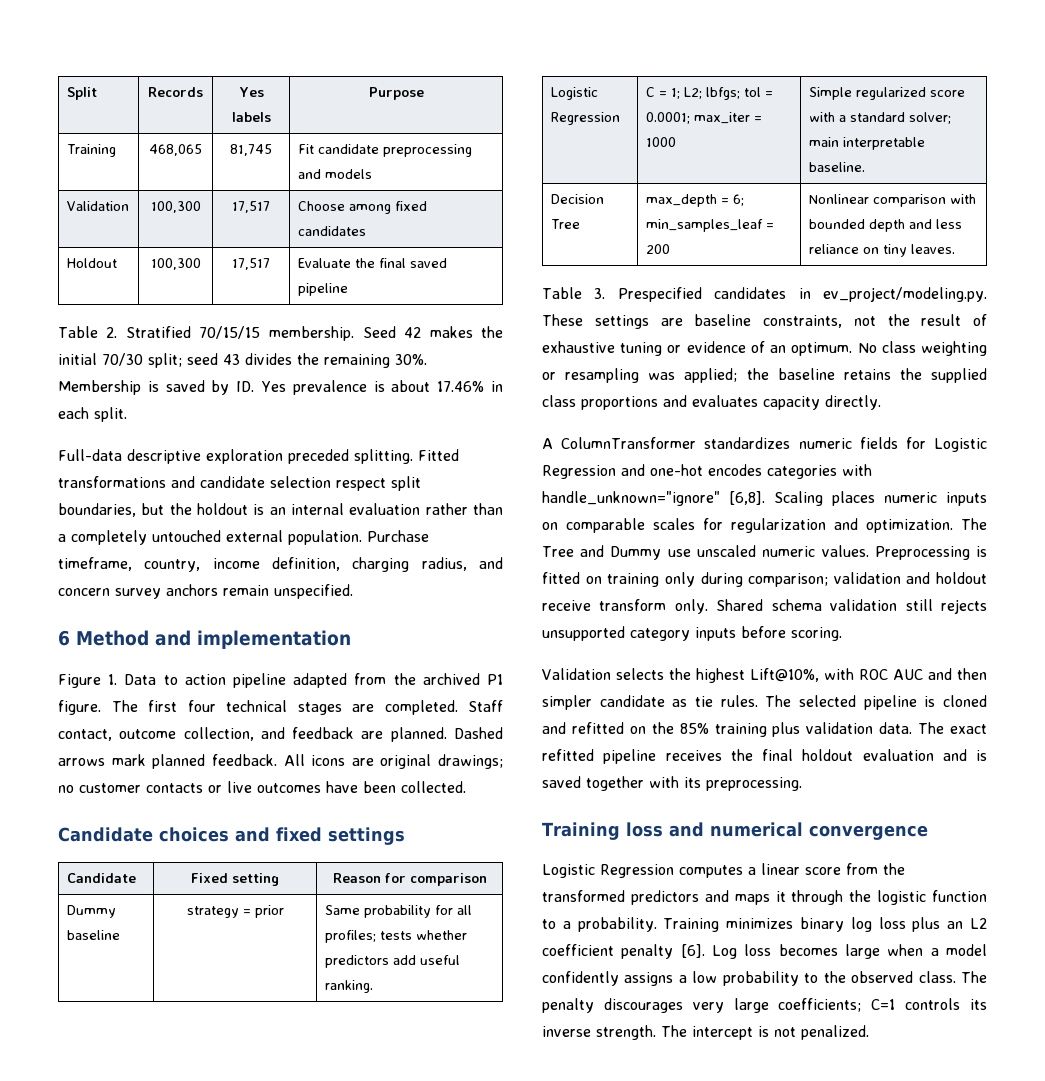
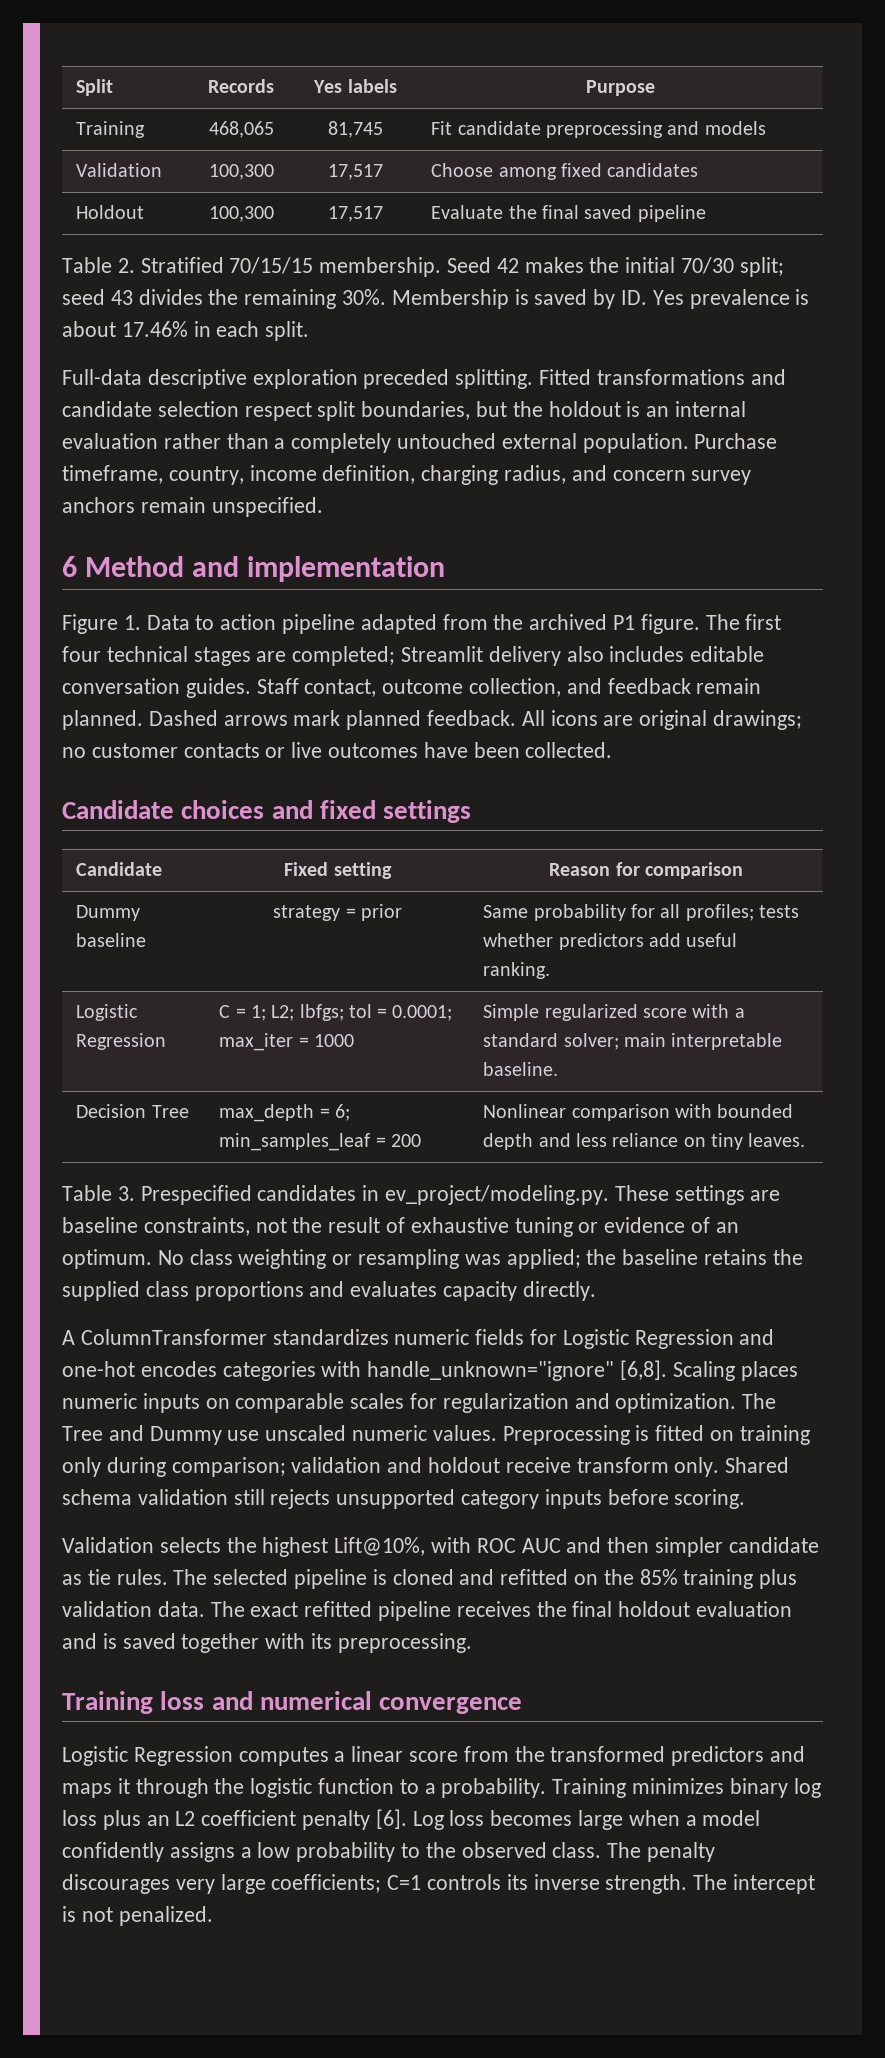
- The first four technical stages are completed.
+ The first four technical stages are completed; Streamlit delivery also includes editable conversation guides.
- Staff contact, outcome collection, and feedback are planned.
+ Staff contact, outcome collection, and feedback remain planned.

